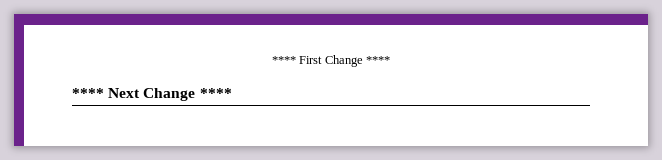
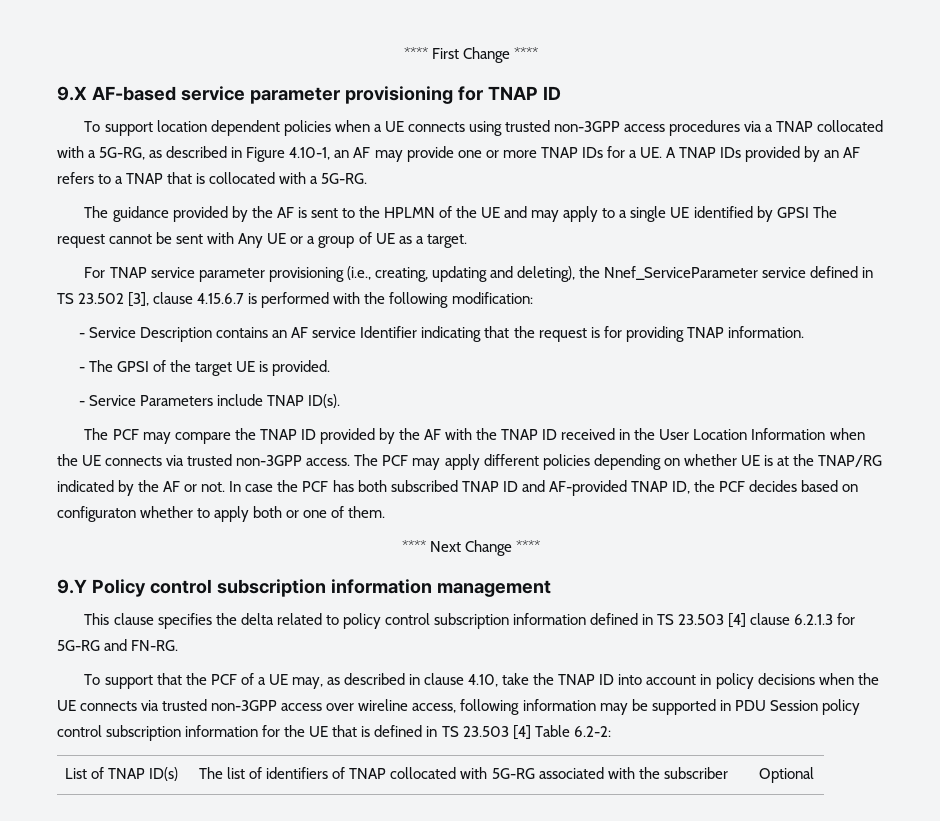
+ 9.X AF-based service parameter provisioning for TNAP ID
+ To support location dependent policies when a UE connects using trusted non-3GPP access procedures via a TNAP collocated with a 5G-RG, as described in Figure 4.10-1, an AF may provide one or more TNAP IDs for a UE. A TNAP IDs provided by an AF refers to a TNAP that is collocated with a 5G-RG.
+ The guidance provided by the AF is sent to the HPLMN of the UE and may apply to a single UE identified by GPSI The request cannot be sent with Any UE or a group of UE as a target.
+ For TNAP service parameter provisioning (i.e., creating, updating and deleting), the Nnef_ServiceParameter service defined in TS 23.502 [3], clause 4.15.6.7 is performed with the following modification:
+ - Service Description contains an AF service Identifier indicating that the request is for providing TNAP information.
+ - The GPSI of the target UE is provided.
+ - Service Parameters include TNAP ID(s).
+ The PCF may compare the TNAP ID provided by the AF with the TNAP ID received in the User Location Information when the UE connects via trusted non-3GPP access. The PCF may apply different policies depending on whether UE is at the TNAP/RG indicated by the AF or not. In case the PCF has both subscribed TNAP ID and AF-provided TNAP ID, the PCF decides based on configuraton whether to apply both or one of them.
  **** Next Change ****
+ 9.Y Policy control subscription information management
+ This clause specifies the delta related to policy control subscription information defined in TS 23.503 [4] clause 6.2.1.3 for 5G-RG and FN-RG.
+ To support that the PCF of a UE may, as described in clause 4.10, take the TNAP ID into account in policy decisions when the UE connects via trusted non-3GPP access over wireline access, following information may be supported in PDU Session policy control subscription information for the UE that is defined in TS 23.503 [4] Table 6.2-2:
+ List of TNAP ID(s) | The list of identifiers of TNAP collocated with 5G-RG associated with the subscriber | Optional

